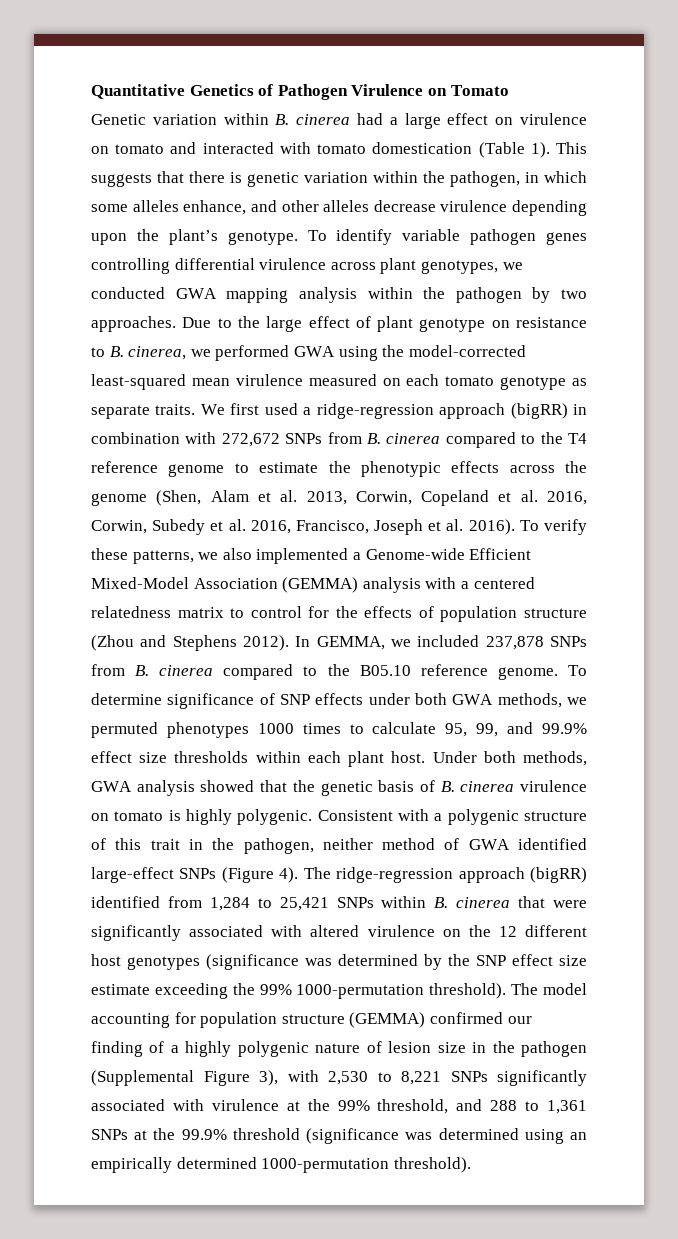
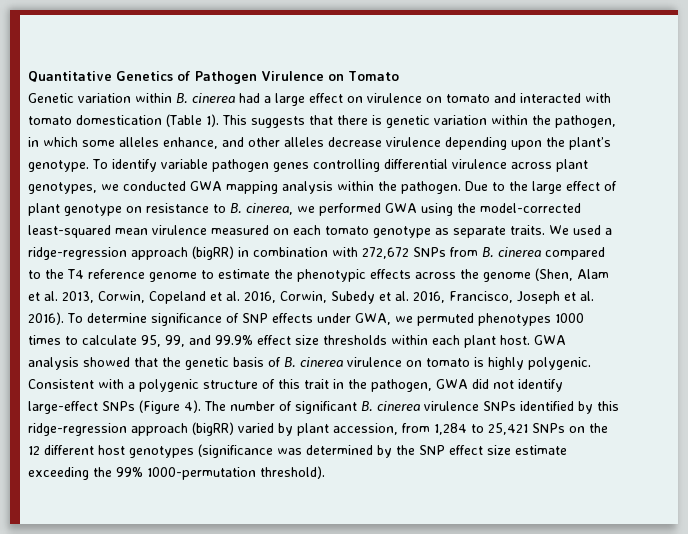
- To identify variable pathogen genes controlling differential virulence across plant genotypes, we conducted GWA mapping analysis within the pathogen by two approaches.
+ To identify variable pathogen genes controlling differential virulence across plant genotypes, we conducted GWA mapping analysis within the pathogen.
- We first used a ridge-regression approach (bigRR) in combination with 272,672 SNPs from B. cinerea compared to the T4 reference genome to estimate the phenotypic effects across the genome (Shen, Alam et al. 2013, Corwin, Copeland et al. 2016, Corwin, Subedy et al. 2016, Francisco, Joseph et al. 2016).
+ We used a ridge-regression approach (bigRR) in combination with 272,672 SNPs from B. cinerea compared to the T4 reference genome to estimate the phenotypic effects across the genome (Shen, Alam et al. 2013, Corwin, Copeland et al. 2016, Corwin, Subedy et al. 2016, Francisco, Joseph et al. 2016).
- To verify these patterns, we also implemented a Genome-wide Efficient Mixed-Model Association (GEMMA) analysis with a centered relatedness matrix to control for the effects of population structure (Zhou and Stephens 2012). In GEMMA, we included 237,878 SNPs from B. cinerea compared to the B05.10 reference genome. To determine significance of SNP effects under both GWA methods, we permuted phenotypes 1000 times to calculate 95, 99, and 99.9% effect size thresholds within each plant host.
+ To determine significance of SNP effects under GWA, we permuted phenotypes 1000 times to calculate 95, 99, and 99.9% effect size thresholds within each plant host.
- Under both methods, GWA analysis showed that the genetic basis of B. cinerea virulence on tomato is highly polygenic.
+ GWA analysis showed that the genetic basis of B. cinerea virulence on tomato is highly polygenic.
- Consistent with a polygenic structure of this trait in the pathogen, neither method of GWA identified large-effect SNPs (Figure 4).
+ Consistent with a polygenic structure of this trait in the pathogen, GWA did not identify large-effect SNPs (Figure 4).
- The ridge-regression approach (bigRR) identified from 1,284 to 25,421 SNPs within B. cinerea that were significantly associated with altered virulence on the 12 different host genotypes (significance was determined by the SNP effect size estimate exceeding the 99% 1000-permutation threshold). The model accounting for population structure (GEMMA) confirmed our finding of a highly polygenic nature of lesion size in the pathogen (Supplemental Figure 3), with 2,530 to 8,221 SNPs significantly associated with virulence at the 99% threshold, and 288 to 1,361 SNPs at the 99.9% threshold (significance was determined using an empirically determined 1000-permutation threshold).
+ The number of significant B. cinerea virulence SNPs identified by this ridge-regression approach (bigRR) varied by plant accession, from 1,284 to 25,421 SNPs on the 12 different host genotypes (significance was determined by the SNP effect size estimate exceeding the 99% 1000-permutation threshold).

